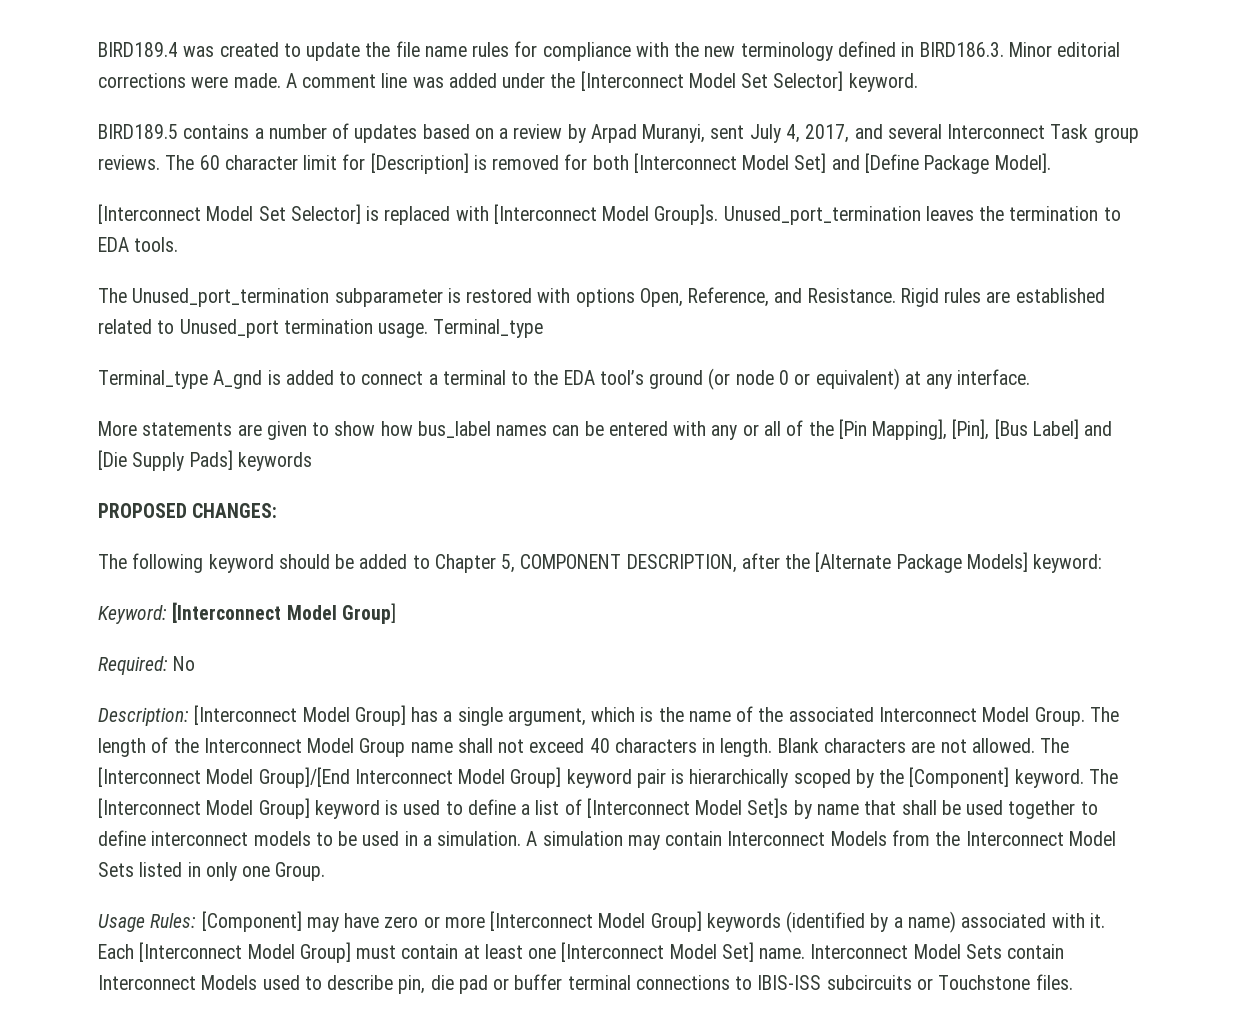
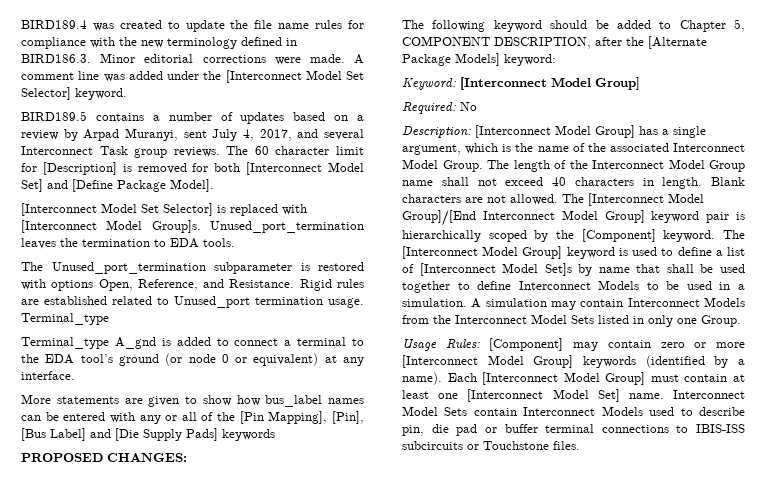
- The [Interconnect Model Group] keyword is used to define a list of [Interconnect Model Set]s by name that shall be used together to define interconnect models to be used in a simulation.
+ The [Interconnect Model Group] keyword is used to define a list of [Interconnect Model Set]s by name that shall be used together to define Interconnect Models to be used in a simulation.
- Usage Rules: [Component] may have zero or more [Interconnect Model Group] keywords (identified by a name) associated with it.
+ Usage Rules: [Component] may contain zero or more [Interconnect Model Group] keywords (identified by a name).

